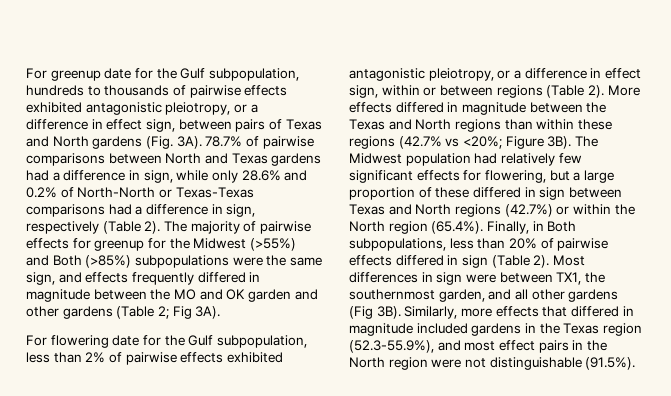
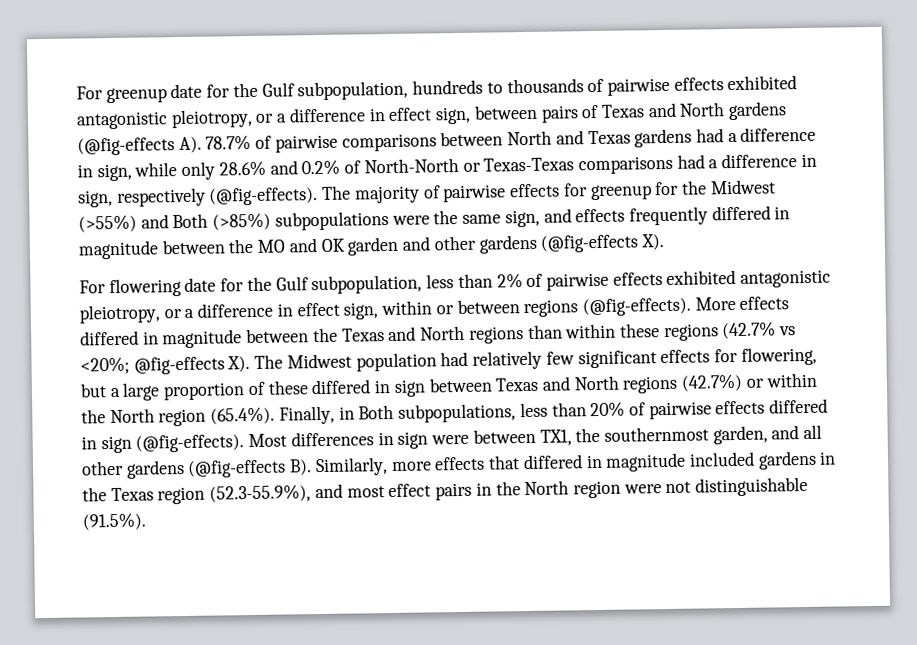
- For greenup date for the Gulf subpopulation, hundreds to thousands of pairwise effects exhibited antagonistic pleiotropy, or a difference in effect sign, between pairs of Texas and North gardens (Fig. 3A). 78.7% of pairwise comparisons between North and Texas gardens had a difference in sign, while only 28.6% and 0.2% of North-North or Texas-Texas comparisons had a difference in sign, respectively (Table 2).
+ For greenup date for the Gulf subpopulation, hundreds to thousands of pairwise effects exhibited antagonistic pleiotropy, or a difference in effect sign, between pairs of Texas and North gardens (@fig-effects A). 78.7% of pairwise comparisons between North and Texas gardens had a difference in sign, while only 28.6% and 0.2% of North-North or Texas-Texas comparisons had a difference in sign, respectively (@fig-effects).
- The majority of pairwise effects for greenup for the Midwest (>55%) and Both (>85%) subpopulations were the same sign, and effects frequently differed in magnitude between the MO and OK garden and other gardens (Table 2; Fig 3A).
+ The majority of pairwise effects for greenup for the Midwest (>55%) and Both (>85%) subpopulations were the same sign, and effects frequently differed in magnitude between the MO and OK garden and other gardens (@fig-effects X).
- For flowering date for the Gulf subpopulation, less than 2% of pairwise effects exhibited antagonistic pleiotropy, or a difference in effect sign, within or between regions (Table 2).
+ For flowering date for the Gulf subpopulation, less than 2% of pairwise effects exhibited antagonistic pleiotropy, or a difference in effect sign, within or between regions (@fig-effects).
- Figure 3B). The Midwest population had relatively few significant effects for flowering, but a large proportion of these differed in sign between Texas and North regions (42.7%) or within the North region (65.4%). Finally, in Both subpopulations, less than 20% of pairwise effects differed in sign (Table 2).
+ @fig-effects X). The Midwest population had relatively few significant effects for flowering, but a large proportion of these differed in sign between Texas and North regions (42.7%) or within the North region (65.4%). Finally, in Both subpopulations, less than 20% of pairwise effects differed in sign (@fig-effects).
- Most differences in sign were between TX1, the southernmost garden, and all other gardens (Fig 3B). Similarly, more effects that differed in magnitude included gardens in the Texas region (52.3-55.9%), and most effect pairs in the North region were not distinguishable (91.5%).
+ Most differences in sign were between TX1, the southernmost garden, and all other gardens (@fig-effects B). Similarly, more effects that differed in magnitude included gardens in the Texas region (52.3-55.9%), and most effect pairs in the North region were not distinguishable (91.5%).

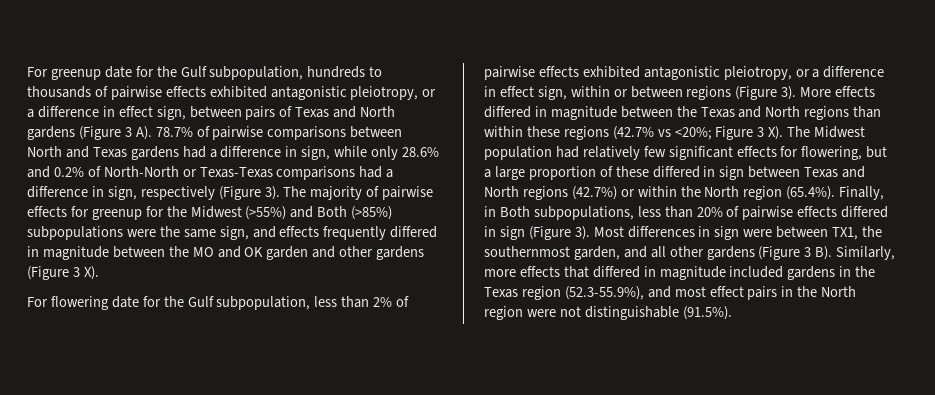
- For greenup date for the Gulf subpopulation, hundreds to thousands of pairwise effects exhibited antagonistic pleiotropy, or a difference in effect sign, between pairs of Texas and North gardens (@fig-effects A). 78.7% of pairwise comparisons between North and Texas gardens had a difference in sign, while only 28.6% and 0.2% of North-North or Texas-Texas comparisons had a difference in sign, respectively (@fig-effects).
+ For greenup date for the Gulf subpopulation, hundreds to thousands of pairwise effects exhibited antagonistic pleiotropy, or a difference in effect sign, between pairs of Texas and North gardens (Figure 3 A). 78.7% of pairwise comparisons between North and Texas gardens had a difference in sign, while only 28.6% and 0.2% of North-North or Texas-Texas comparisons had a difference in sign, respectively (Figure 3).
- The majority of pairwise effects for greenup for the Midwest (>55%) and Both (>85%) subpopulations were the same sign, and effects frequently differed in magnitude between the MO and OK garden and other gardens (@fig-effects X).
+ The majority of pairwise effects for greenup for the Midwest (>55%) and Both (>85%) subpopulations were the same sign, and effects frequently differed in magnitude between the MO and OK garden and other gardens (Figure 3 X).
- For flowering date for the Gulf subpopulation, less than 2% of pairwise effects exhibited antagonistic pleiotropy, or a difference in effect sign, within or between regions (@fig-effects).
+ For flowering date for the Gulf subpopulation, less than 2% of pairwise effects exhibited antagonistic pleiotropy, or a difference in effect sign, within or between regions (Figure 3).
- @fig-effects X). The Midwest population had relatively few significant effects for flowering, but a large proportion of these differed in sign between Texas and North regions (42.7%) or within the North region (65.4%). Finally, in Both subpopulations, less than 20% of pairwise effects differed in sign (@fig-effects).
+ Figure 3 X). The Midwest population had relatively few significant effects for flowering, but a large proportion of these differed in sign between Texas and North regions (42.7%) or within the North region (65.4%). Finally, in Both subpopulations, less than 20% of pairwise effects differed in sign (Figure 3).
- Most differences in sign were between TX1, the southernmost garden, and all other gardens (@fig-effects B). Similarly, more effects that differed in magnitude included gardens in the Texas region (52.3-55.9%), and most effect pairs in the North region were not distinguishable (91.5%).
+ Most differences in sign were between TX1, the southernmost garden, and all other gardens (Figure 3 B). Similarly, more effects that differed in magnitude included gardens in the Texas region (52.3-55.9%), and most effect pairs in the North region were not distinguishable (91.5%).

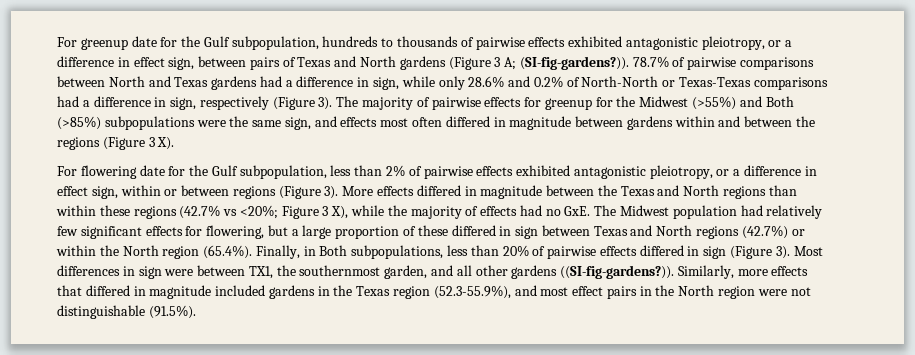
- For greenup date for the Gulf subpopulation, hundreds to thousands of pairwise effects exhibited antagonistic pleiotropy, or a difference in effect sign, between pairs of Texas and North gardens (Figure 3 A). 78.7% of pairwise comparisons between North and Texas gardens had a difference in sign, while only 28.6% and 0.2% of North-North or Texas-Texas comparisons had a difference in sign, respectively (Figure 3).
+ For greenup date for the Gulf subpopulation, hundreds to thousands of pairwise effects exhibited antagonistic pleiotropy, or a difference in effect sign, between pairs of Texas and North gardens (Figure 3 A; (SI-fig-gardens?)). 78.7% of pairwise comparisons between North and Texas gardens had a difference in sign, while only 28.6% and 0.2% of North-North or Texas-Texas comparisons had a difference in sign, respectively (Figure 3).
- The majority of pairwise effects for greenup for the Midwest (>55%) and Both (>85%) subpopulations were the same sign, and effects frequently differed in magnitude between the MO and OK garden and other gardens (Figure 3 X).
+ The majority of pairwise effects for greenup for the Midwest (>55%) and Both (>85%) subpopulations were the same sign, and effects most often differed in magnitude between gardens within and between the regions (Figure 3 X).
- Figure 3 X). The Midwest population had relatively few significant effects for flowering, but a large proportion of these differed in sign between Texas and North regions (42.7%) or within the North region (65.4%). Finally, in Both subpopulations, less than 20% of pairwise effects differed in sign (Figure 3).
+ Figure 3 X), while the majority of effects had no GxE. The Midwest population had relatively few significant effects for flowering, but a large proportion of these differed in sign between Texas and North regions (42.7%) or within the North region (65.4%). Finally, in Both subpopulations, less than 20% of pairwise effects differed in sign (Figure 3).
- Most differences in sign were between TX1, the southernmost garden, and all other gardens (Figure 3 B). Similarly, more effects that differed in magnitude included gardens in the Texas region (52.3-55.9%), and most effect pairs in the North region were not distinguishable (91.5%).
+ Most differences in sign were between TX1, the southernmost garden, and all other gardens ((SI-fig-gardens?)). Similarly, more effects that differed in magnitude included gardens in the Texas region (52.3-55.9%), and most effect pairs in the North region were not distinguishable (91.5%).

